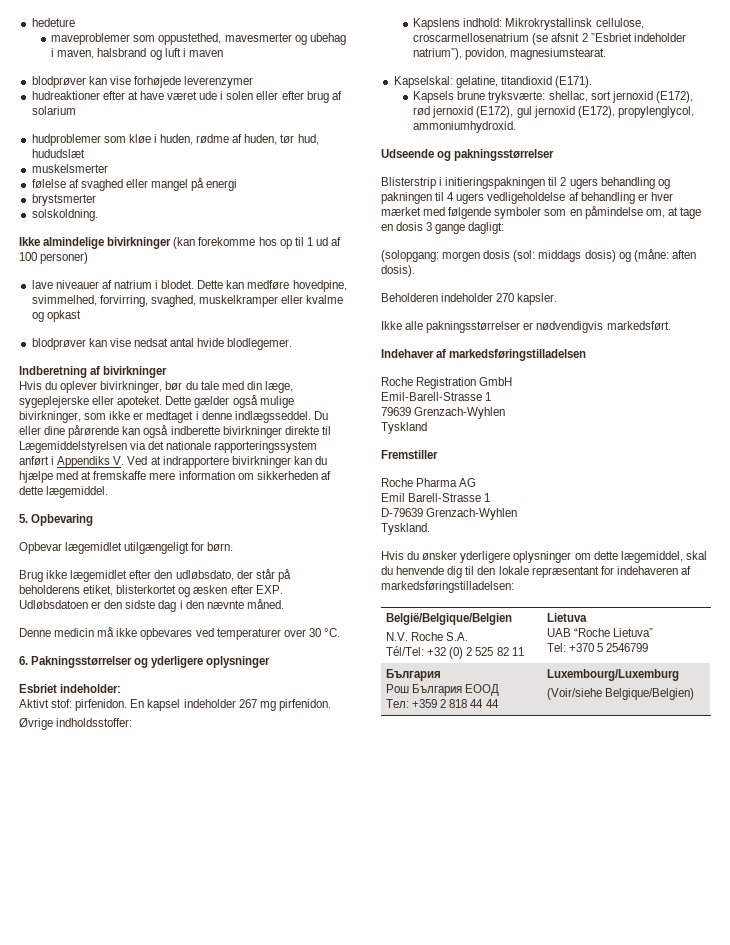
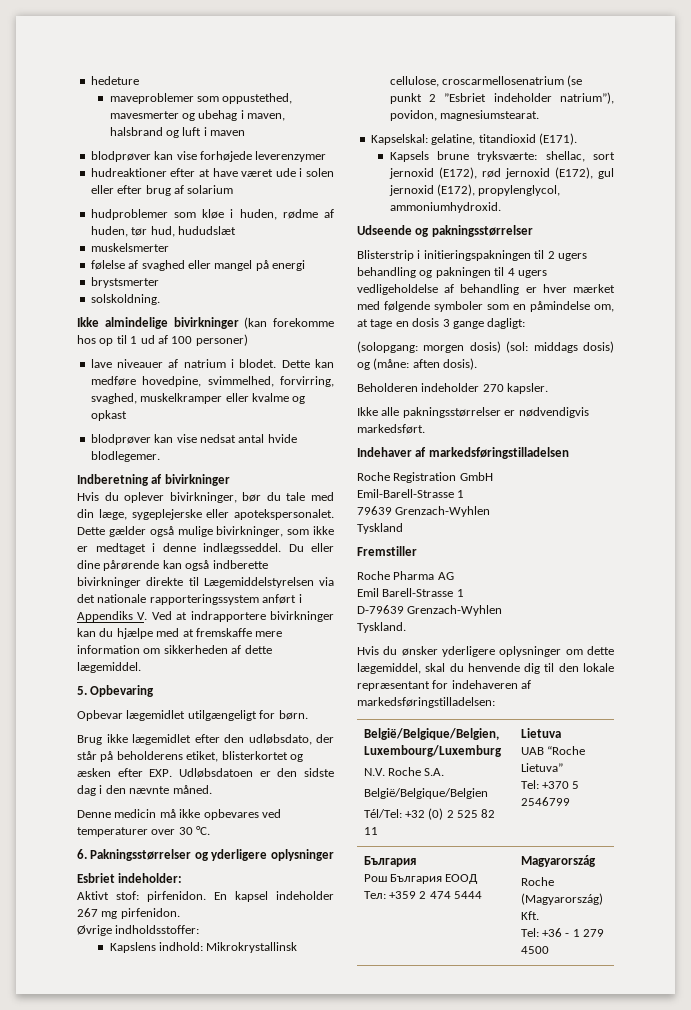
- Hvis du oplever bivirkninger, bør du tale med din læge, sygeplejerske eller apoteket.
+ Hvis du oplever bivirkninger, bør du tale med din læge, sygeplejerske eller apotekspersonalet.
- Kapslens indhold: Mikrokrystallinsk cellulose, croscarmellosenatrium (se afsnit 2 ”Esbriet indeholder natrium”), povidon, magnesiumstearat.
+ Kapslens indhold: Mikrokrystallinsk cellulose, croscarmellosenatrium (se punkt 2 ”Esbriet indeholder natrium”), povidon, magnesiumstearat.
- (solopgang: morgen dosis (sol: middags dosis) og (måne: aften dosis).
+ (solopgang: morgen dosis) (sol: middags dosis) og (måne: aften dosis).
+ België/Belgique/Belgien, Luxembourg/Luxemburg
+ N.V. Roche S.A.
  België/Belgique/Belgien
- N.V. Roche S.A.
  Tél/Tel: +32 (0) 2 525 82 11 | Lietuva
  UAB “Roche Lietuva”
  Tel: +370 5 2546799
  България
  Рош България ЕООД
- Тел: +359 2 818 44 44 | Luxembourg/Luxemburg
- (Voir/siehe Belgique/Belgien)
+ Тел: +359 2 474 5444 | Magyarország
+ Roche (Magyarország) Kft.
+ Tel: +36 - 1 279 4500

